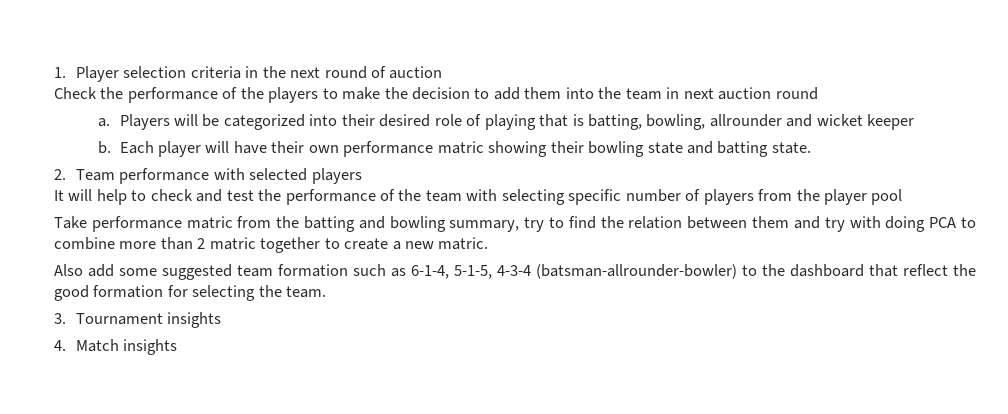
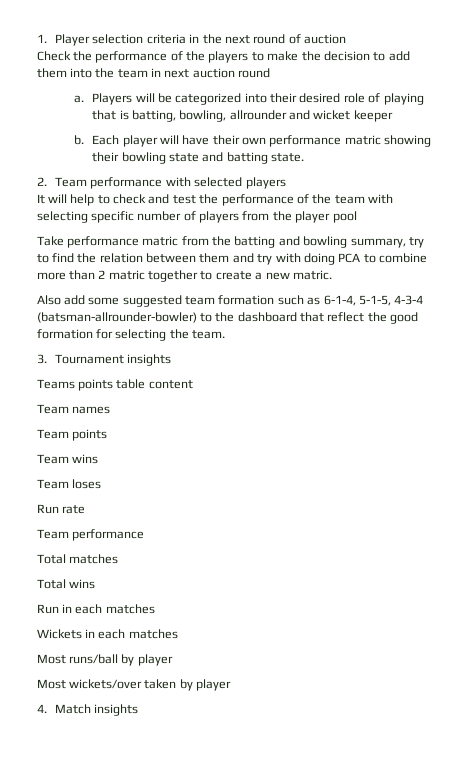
+ Teams points table content
+ Team names
+ Team points
+ Team wins
+ Team loses
+ Run rate
+ Team performance
+ Total matches
+ Total wins
+ Run in each matches
+ Wickets in each matches
+ Most runs/ball by player
+ Most wickets/over taken by player

